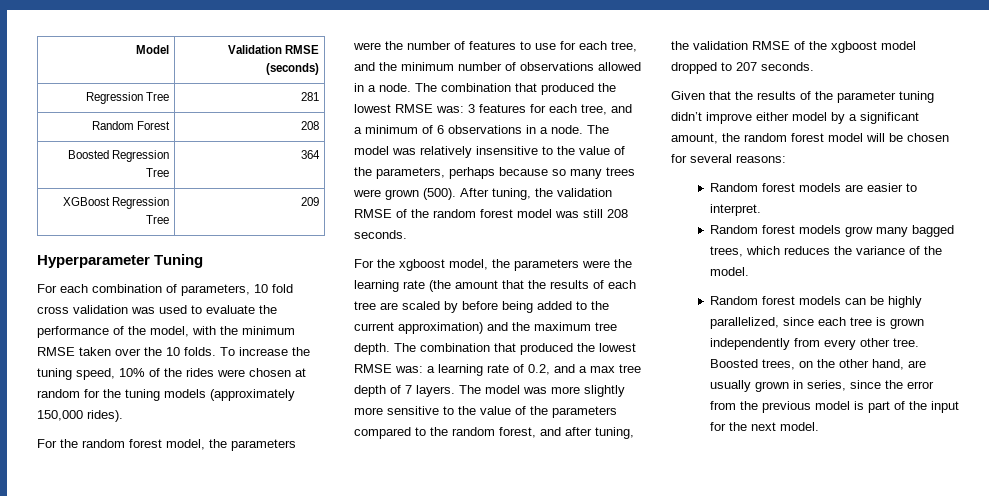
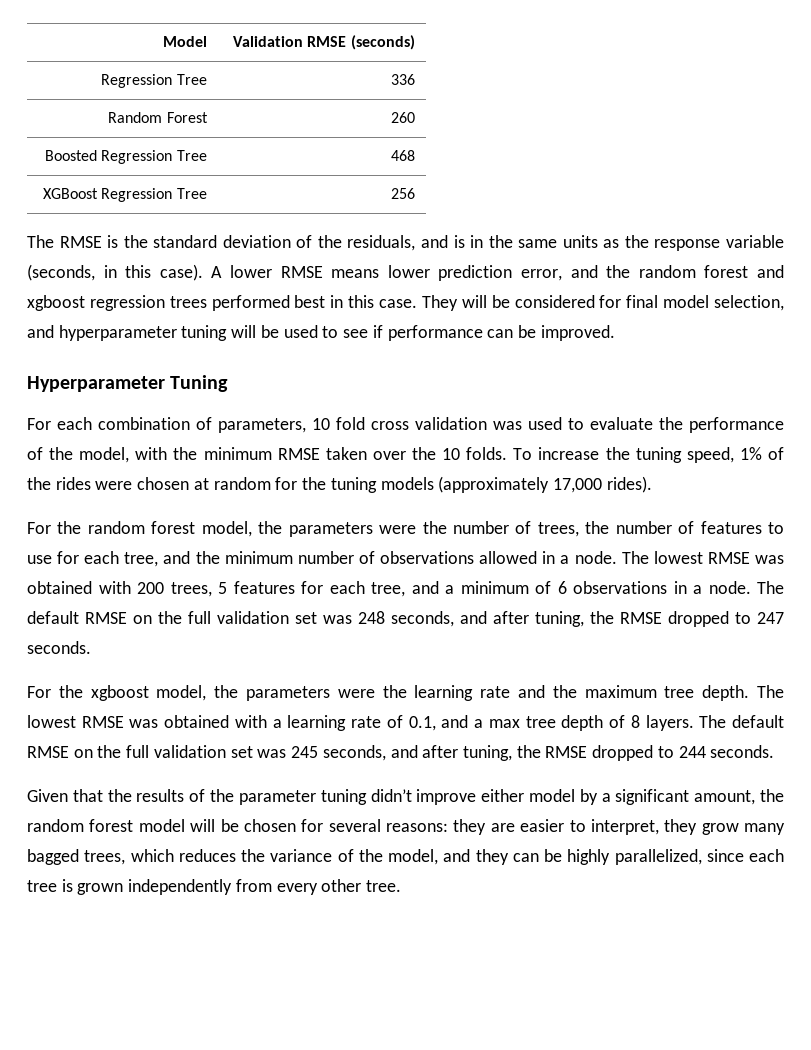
- Regression Tree | 281
+ Regression Tree | 336
- Random Forest | 208
+ Random Forest | 260
- Boosted Regression Tree | 364
+ Boosted Regression Tree | 468
- XGBoost Regression Tree | 209
+ XGBoost Regression Tree | 256
+ The RMSE is the standard deviation of the residuals, and is in the same units as the response variable (seconds, in this case). A lower RMSE means lower prediction error, and the random forest and xgboost regression trees performed best in this case. They will be considered for final model selection, and hyperparameter tuning will be used to see if performance can be improved.
- To increase the tuning speed, 10% of the rides were chosen at random for the tuning models (approximately 150,000 rides).
+ To increase the tuning speed, 1% of the rides were chosen at random for the tuning models (approximately 17,000 rides).
- For the random forest model, the parameters were the number of features to use for each tree, and the minimum number of observations allowed in a node.
+ For the random forest model, the parameters were the number of trees, the number of features to use for each tree, and the minimum number of observations allowed in a node.
- The combination that produced the lowest RMSE was: 3 features for each tree, and a minimum of 6 observations in a node.
+ The lowest RMSE was obtained with 200 trees, 5 features for each tree, and a minimum of 6 observations in a node.
- The model was relatively insensitive to the value of the parameters, perhaps because so many trees were grown (500). After tuning, the validation RMSE of the random forest model was still 208 seconds.
+ The default RMSE on the full validation set was 248 seconds, and after tuning, the RMSE dropped to 247 seconds.
- For the xgboost model, the parameters were the learning rate (the amount that the results of each tree are scaled by before being added to the current approximation) and the maximum tree depth.
+ For the xgboost model, the parameters were the learning rate and the maximum tree depth.
- The combination that produced the lowest RMSE was: a learning rate of 0.2, and a max tree depth of 7 layers.
+ The lowest RMSE was obtained with a learning rate of 0.1, and a max tree depth of 8 layers.
- The model was more slightly more sensitive to the value of the parameters compared to the random forest, and after tuning, the validation RMSE of the xgboost model dropped to 207 seconds.
+ The default RMSE on the full validation set was 245 seconds, and after tuning, the RMSE dropped to 244 seconds.
- Given that the results of the parameter tuning didn’t improve either model by a significant amount, the random forest model will be chosen for several reasons:
- Random forest models are easier to interpret.
- Random forest models grow many bagged trees, which reduces the variance of the model.
- Random forest models can be highly parallelized, since each tree is grown independently from every other tree. Boosted trees, on the other hand, are usually grown in series, since the error from the previous model is part of the input for the next model.
+ Given that the results of the parameter tuning didn’t improve either model by a significant amount, the random forest model will be chosen for several reasons: they are easier to interpret, they grow many bagged trees, which reduces the variance of the model, and they can be highly parallelized, since each tree is grown independently from every other tree.

